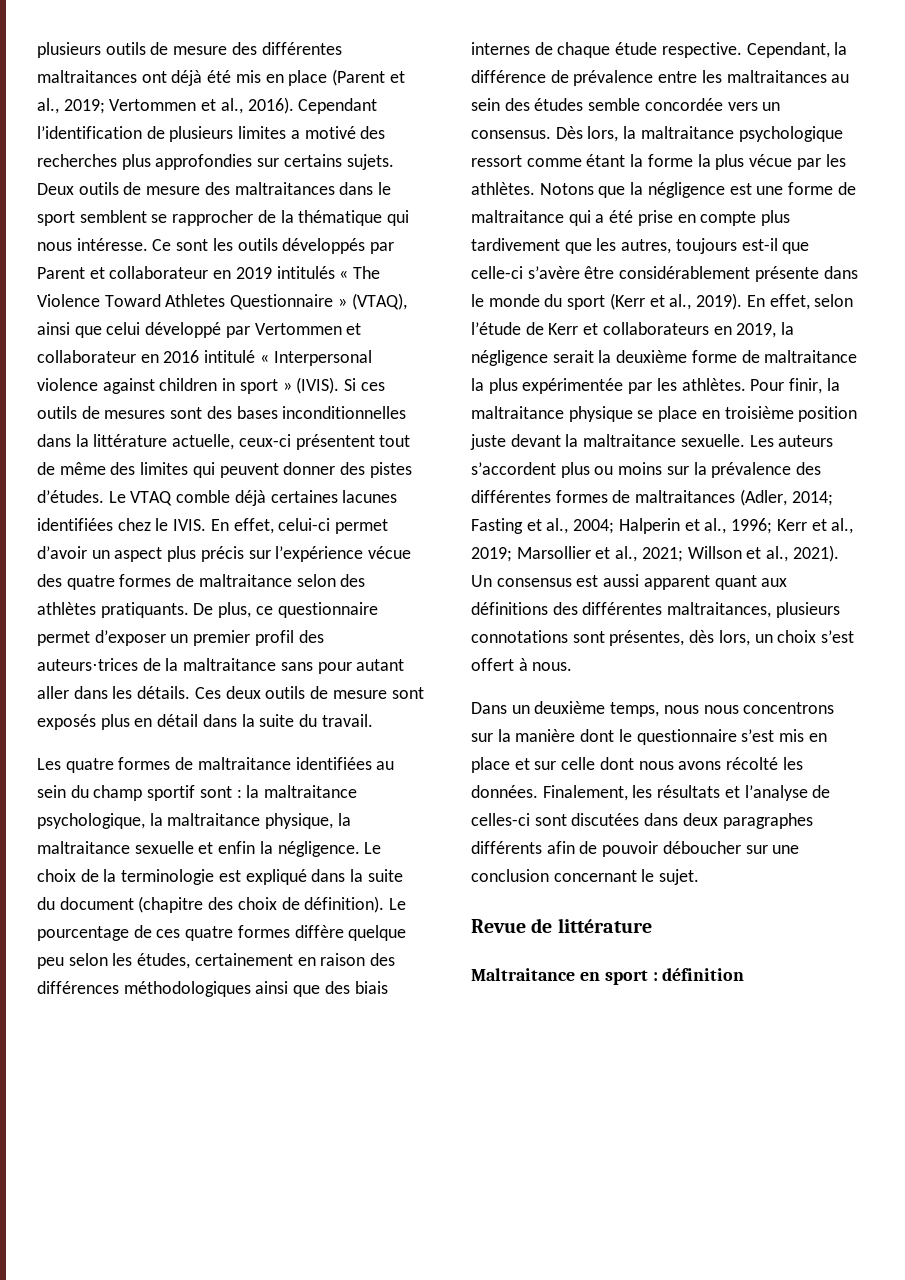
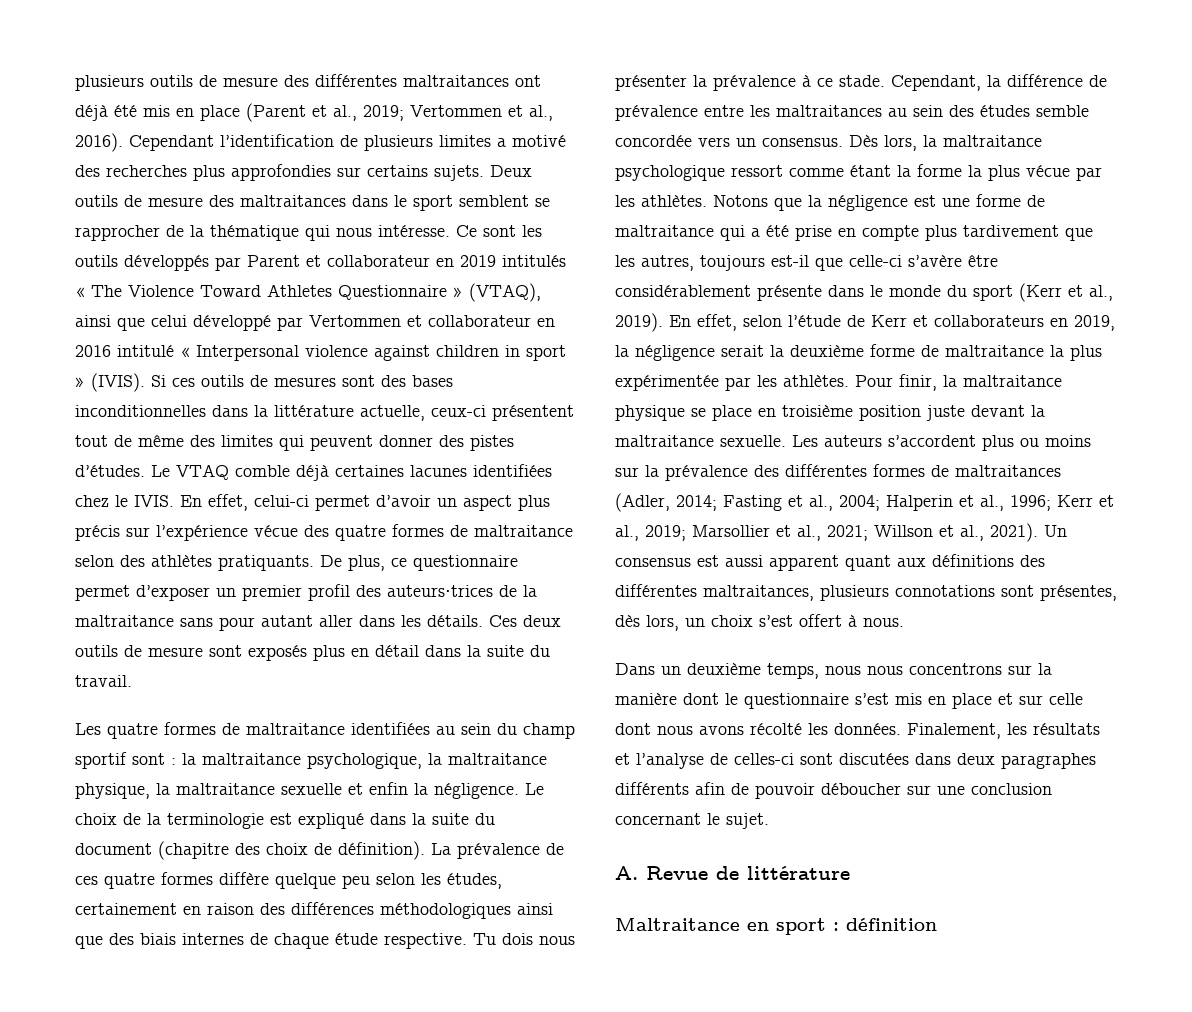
- Le pourcentage de ces quatre formes diffère quelque peu selon les études, certainement en raison des différences méthodologiques ainsi que des biais internes de chaque étude respective.
+ La prévalence de ces quatre formes diffère quelque peu selon les études, certainement en raison des différences méthodologiques ainsi que des biais internes de chaque étude respective.
+ Tu dois nous présenter la prévalence à ce stade.
- Revue de littérature
+ A. Revue de littérature

